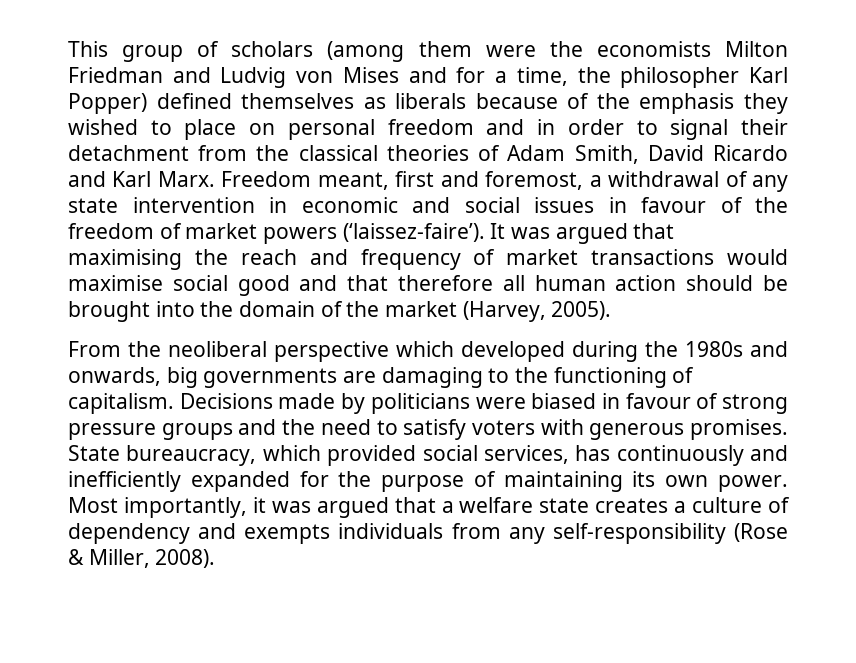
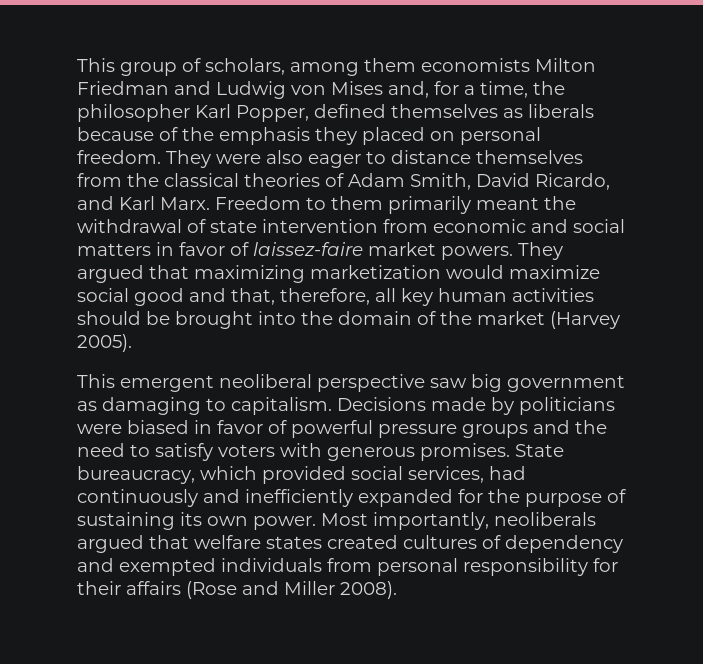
- This group of scholars (among them were the economists Milton Friedman and Ludvig von Mises and for a time, the philosopher Karl Popper) defined themselves as liberals because of the emphasis they wished to place on personal freedom and in order to signal their detachment from the classical theories of Adam Smith, David Ricardo and Karl Marx.
+ This group of scholars, among them economists Milton Friedman and Ludwig von Mises and, for a time, the philosopher Karl Popper, defined themselves as liberals because of the emphasis they placed on personal freedom. They were also eager to distance themselves from the classical theories of Adam Smith, David Ricardo, and Karl Marx.
- Freedom meant, first and foremost, a withdrawal of any state intervention in economic and social issues in favour of the freedom of market powers (‘laissez-faire’). It was argued that maximising the reach and frequency of market transactions would maximise social good and that therefore all human action should be brought into the domain of the market (Harvey, 2005).
+ Freedom to them primarily meant the withdrawal of state intervention from economic and social matters in favor of laissez-faire market powers. They argued that maximizing marketization would maximize social good and that, therefore, all key human activities should be brought into the domain of the market (Harvey 2005).
- From the neoliberal perspective which developed during the 1980s and onwards, big governments are damaging to the functioning of capitalism.
+ This emergent neoliberal perspective saw big government as damaging to capitalism.
- Decisions made by politicians were biased in favour of strong pressure groups and the need to satisfy voters with generous promises.
+ Decisions made by politicians were biased in favor of powerful pressure groups and the need to satisfy voters with generous promises.
- State bureaucracy, which provided social services, has continuously and inefficiently expanded for the purpose of maintaining its own power.
+ State bureaucracy, which provided social services, had continuously and inefficiently expanded for the purpose of sustaining its own power.
- Most importantly, it was argued that a welfare state creates a culture of dependency and exempts individuals from any self-responsibility (Rose & Miller, 2008).
+ Most importantly, neoliberals argued that welfare states created cultures of dependency and exempted individuals from personal responsibility for their affairs (Rose and Miller 2008).

